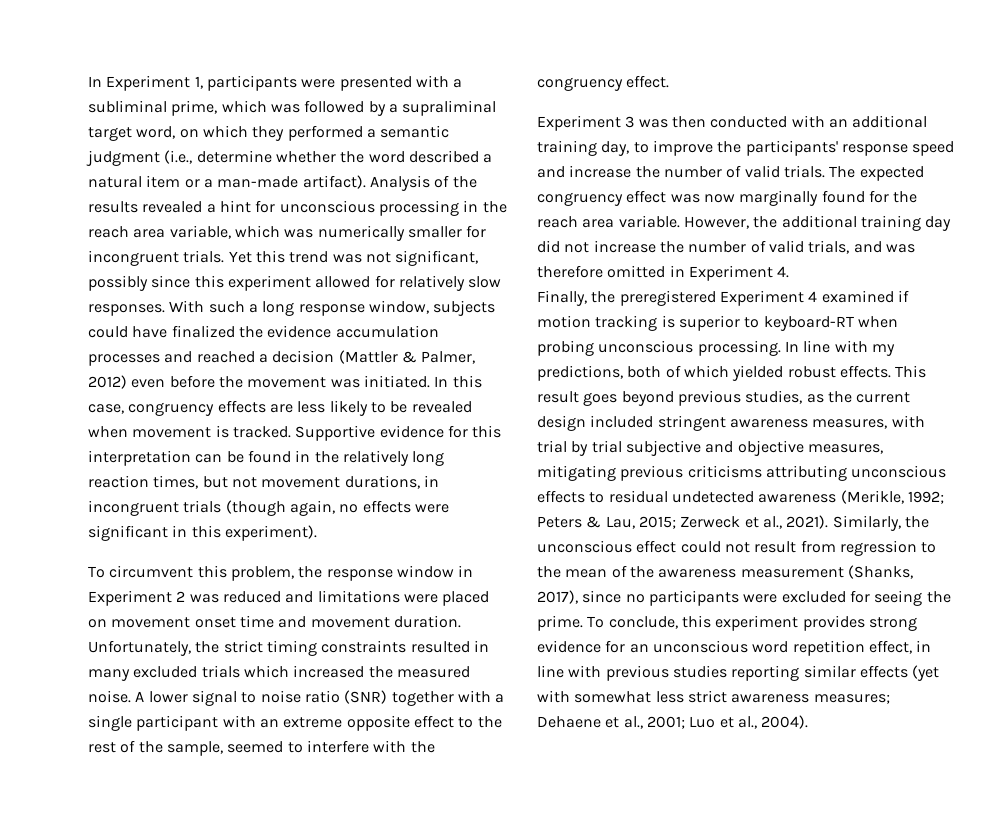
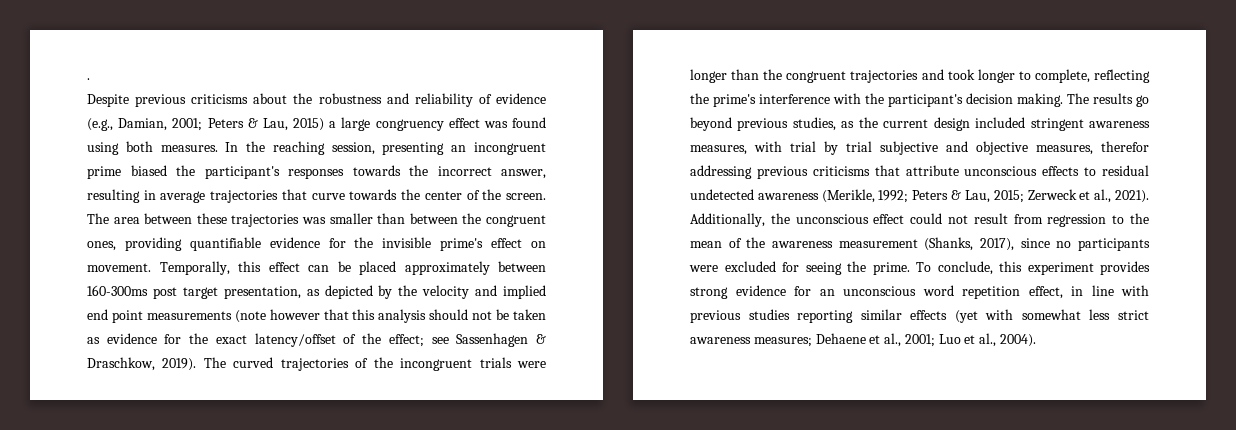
- In Experiment 1, participants were presented with a subliminal prime, which was followed by a supraliminal target word, on which they performed a semantic judgment (i.e., determine whether the word described a natural item or a man-made artifact). Analysis of the results revealed a hint for unconscious processing in the reach area variable, which was numerically smaller for incongruent trials. Yet this trend was not significant, possibly since this experiment allowed for relatively slow responses. With such a long response window, subjects could have finalized the evidence accumulation processes and reached a decision (Mattler & Palmer, 2012) even before the movement was initiated. In this case, congruency effects are less likely to be revealed when movement is tracked. Supportive evidence for this interpretation can be found in the relatively long reaction times, but not movement durations, in incongruent trials (though again, no effects were significant in this experiment).
- To circumvent this problem, the response window in Experiment 2 was reduced and limitations were placed on movement onset time and movement duration. Unfortunately, the strict timing constraints resulted in many excluded trials which increased the measured noise. A lower signal to noise ratio (SNR) together with a single participant with an extreme opposite effect to the rest of the sample, seemed to interfere with the congruency effect.
- Experiment 3 was then conducted with an additional training day, to improve the participants' response speed and increase the number of valid trials. The expected congruency effect was now marginally found for the reach area variable. However, the additional training day did not increase the number of valid trials, and was therefore omitted in Experiment 4.
- Finally, the preregistered Experiment 4 examined if motion tracking is superior to keyboard-RT when probing unconscious processing. In line with my predictions, both of which yielded robust effects. This result goes beyond previous studies, as the current design included stringent awareness measures, with trial by trial subjective and objective measures, mitigating previous criticisms attributing unconscious effects to residual undetected awareness (Merikle, 1992; Peters & Lau, 2015; Zerweck et al., 2021).
+ .
+ Despite previous criticisms about the robustness and reliability of evidence (e.g., Damian, 2001; Peters & Lau, 2015) a large congruency effect was found using both measures. In the reaching session, presenting an incongruent prime biased the participant's responses towards the incorrect answer, resulting in average trajectories that curve towards the center of the screen. The area between these trajectories was smaller than between the congruent ones, providing quantifiable evidence for the invisible prime's effect on movement. Temporally, this effect can be placed approximately between 160-300ms post target presentation, as depicted by the velocity and implied end point measurements (note however that this analysis should not be taken as evidence for the exact latency/offset of the effect; see Sassenhagen & Draschkow, 2019). The curved trajectories of the incongruent trials were longer than the congruent trajectories and took longer to complete, reflecting the prime's interference with the participant's decision making. The results go beyond previous studies, as the current design included stringent awareness measures, with trial by trial subjective and objective measures, therefor addressing previous criticisms that attribute unconscious effects to residual undetected awareness (Merikle, 1992; Peters & Lau, 2015; Zerweck et al., 2021).
- Similarly, the unconscious effect could not result from regression to the mean of the awareness measurement (Shanks, 2017), since no participants were excluded for seeing the prime.
+ Additionally, the unconscious effect could not result from regression to the mean of the awareness measurement (Shanks, 2017), since no participants were excluded for seeing the prime.

